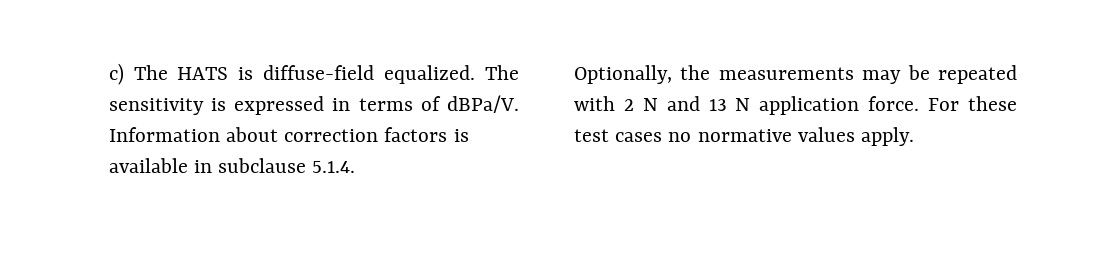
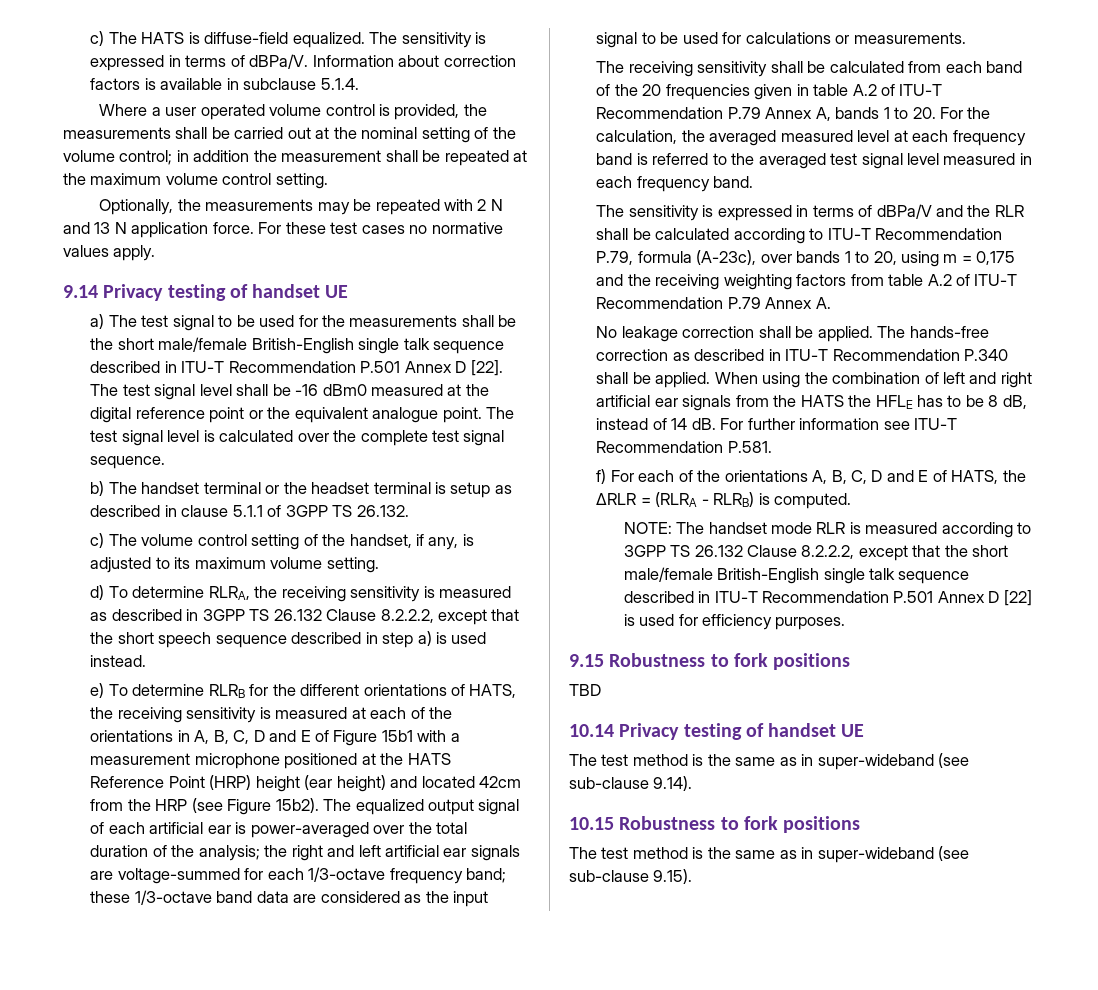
+ Where a user operated volume control is provided, the measurements shall be carried out at the nominal setting of the volume control; in addition the measurement shall be repeated at the maximum volume control setting.
+ 9.14 Privacy testing of handset UE
+ a) The test signal to be used for the measurements shall be the short male/female British-English single talk sequence described in ITU-T Recommendation P.501 Annex D [22]. The test signal level shall be -16 dBm0 measured at the digital reference point or the equivalent analogue point. The test signal level is calculated over the complete test signal sequence.
+ b) The handset terminal or the headset terminal is setup as described in clause 5.1.1 of 3GPP TS 26.132.
+ c) The volume control setting of the handset, if any, is adjusted to its maximum volume setting.
+ d) To determine RLRA, the receiving sensitivity is measured as described in 3GPP TS 26.132 Clause 8.2.2.2, except that the short speech sequence described in step a) is used instead.
+ e) To determine RLRB for the different orientations of HATS, the receiving sensitivity is measured at each of the orientations in A, B, C, D and E of Figure 15b1 with a measurement microphone positioned at the HATS Reference Point (HRP) height (ear height) and located 42cm from the HRP (see Figure 15b2). The equalized output signal of each artificial ear is power-averaged over the total duration of the analysis; the right and left artificial ear signals are voltage-summed for each 1/3-octave frequency band; these 1/3-octave band data are considered as the input signal to be used for calculations or measurements.
+ The receiving sensitivity shall be calculated from each band of the 20 frequencies given in table A.2 of ITU-T Recommendation P.79 Annex A, bands 1 to 20. For the calculation, the averaged measured level at each frequency band is referred to the averaged test signal level measured in each frequency band.
+ The sensitivity is expressed in terms of dBPa/V and the RLR shall be calculated according to ITU-T Recommendation P.79, formula (A-23c), over bands 1 to 20, using m = 0,175 and the receiving weighting factors from table A.2 of ITU-T Recommendation P.79 Annex A.
+ No leakage correction shall be applied. The hands-free correction as described in ITU-T Recommendation P.340 shall be applied. When using the combination of left and right artificial ear signals from the HATS the HFLE has to be 8 dB, instead of 14 dB. For further information see ITU-T Recommendation P.581.
+ f) For each of the orientations A, B, C, D and E of HATS, the ΔRLR = (RLRA - RLRB) is computed.
+ NOTE: The handset mode RLR is measured according to 3GPP TS 26.132 Clause 8.2.2.2, except that the short male/female British-English single talk sequence described in ITU-T Recommendation P.501 Annex D [22] is used for efficiency purposes.
+ 9.15 Robustness to fork positions
+ TBD
+ 10.14 Privacy testing of handset UE
+ The test method is the same as in super-wideband (see sub-clause 9.14).
+ 10.15 Robustness to fork positions
+ The test method is the same as in super-wideband (see sub-clause 9.15).

